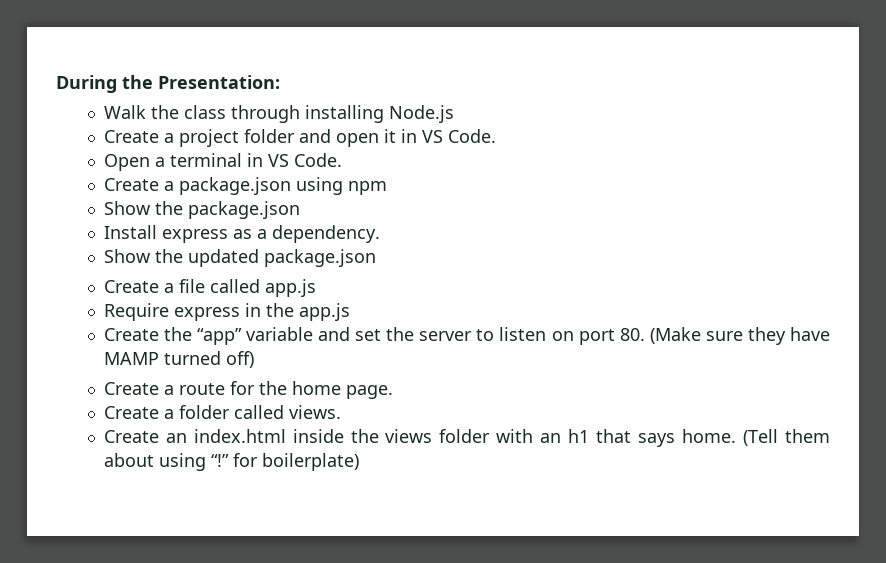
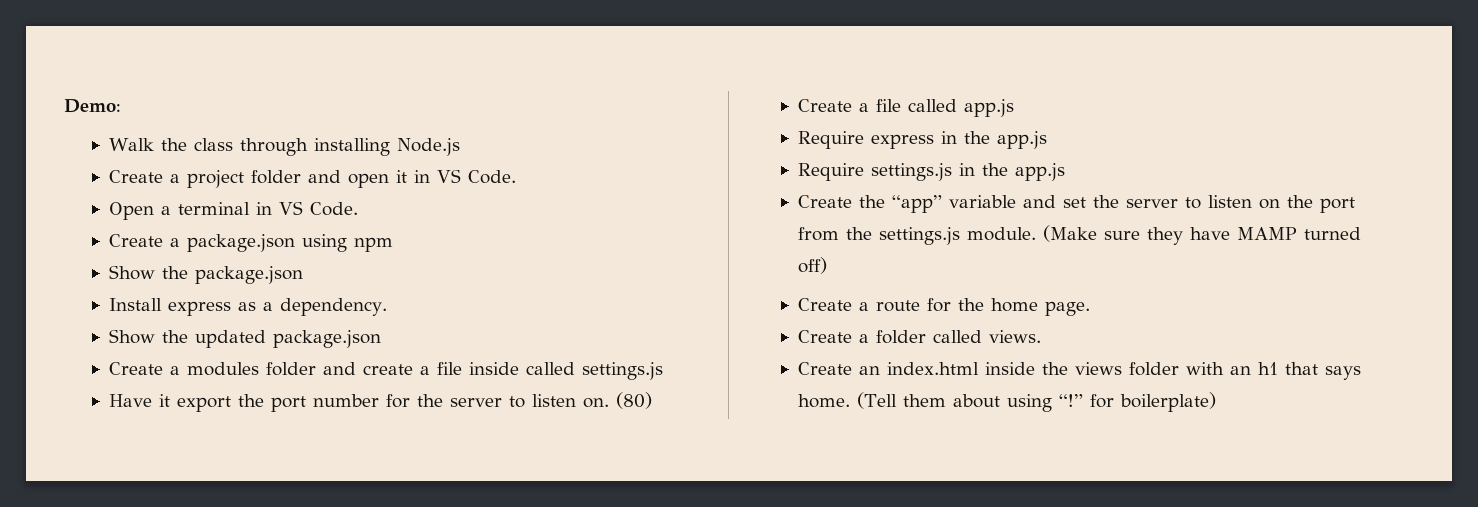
- During the Presentation:
+ Demo:
+ Create a modules folder and create a file inside called settings.js
+ Have it export the port number for the server to listen on. (80)
+ Require settings.js in the app.js
- Create the “app” variable and set the server to listen on port 80. (Make sure they have MAMP turned off)
+ Create the “app” variable and set the server to listen on the port from the settings.js module. (Make sure they have MAMP turned off)

